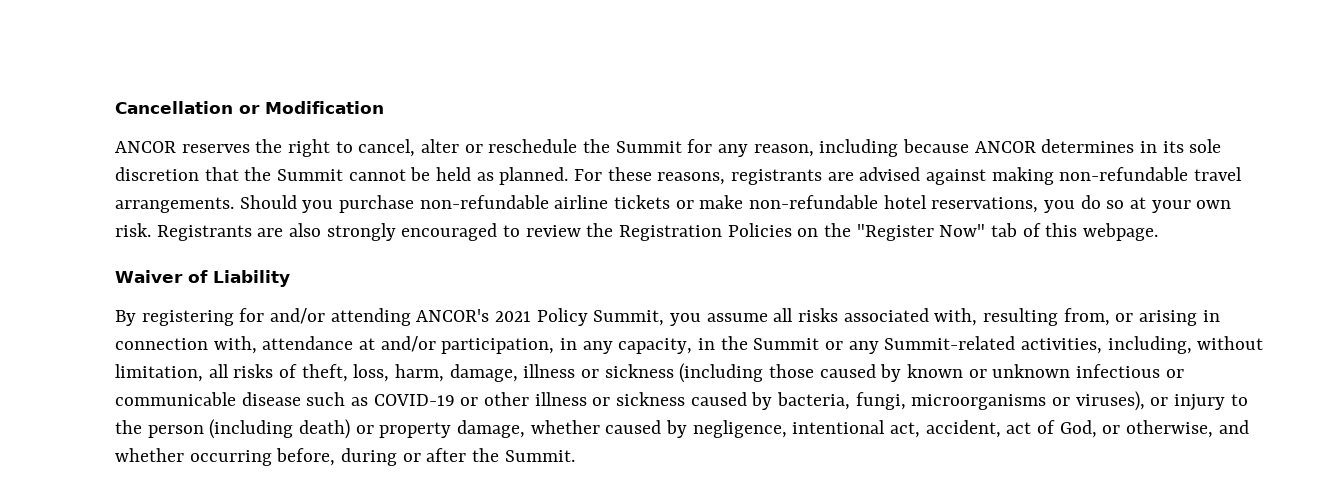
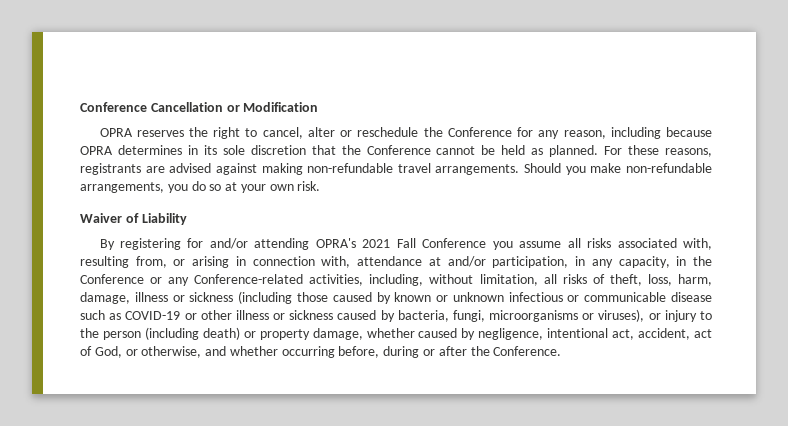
- Cancellation or Modification
+ Conference Cancellation or Modification
- ANCOR reserves the right to cancel, alter or reschedule the Summit for any reason, including because ANCOR determines in its sole discretion that the Summit cannot be held as planned.
+ OPRA reserves the right to cancel, alter or reschedule the Conference for any reason, including because OPRA determines in its sole discretion that the Conference cannot be held as planned.
- Should you purchase non-refundable airline tickets or make non-refundable hotel reservations, you do so at your own risk. Registrants are also strongly encouraged to review the Registration Policies on the "Register Now" tab of this webpage.
+ Should you make non-refundable arrangements, you do so at your own risk.
- By registering for and/or attending ANCOR's 2021 Policy Summit, you assume all risks associated with, resulting from, or arising in connection with, attendance at and/or participation, in any capacity, in the Summit or any Summit-related activities, including, without limitation, all risks of theft, loss, harm, damage, illness or sickness (including those caused by known or unknown infectious or communicable disease such as COVID-19 or other illness or sickness caused by bacteria, fungi, microorganisms or viruses), or injury to the person (including death) or property damage, whether caused by negligence, intentional act, accident, act of God, or otherwise, and whether occurring before, during or after the Summit.
+ By registering for and/or attending OPRA's 2021 Fall Conference you assume all risks associated with, resulting from, or arising in connection with, attendance at and/or participation, in any capacity, in the Conference or any Conference-related activities, including, without limitation, all risks of theft, loss, harm, damage, illness or sickness (including those caused by known or unknown infectious or communicable disease such as COVID-19 or other illness or sickness caused by bacteria, fungi, microorganisms or viruses), or injury to the person (including death) or property damage, whether caused by negligence, intentional act, accident, act of God, or otherwise, and whether occurring before, during or after the Conference.

